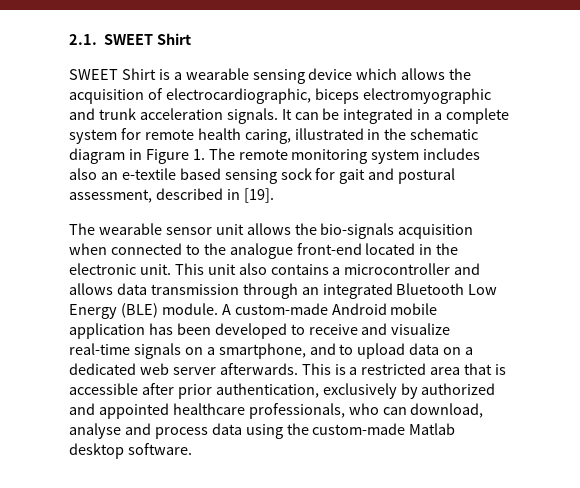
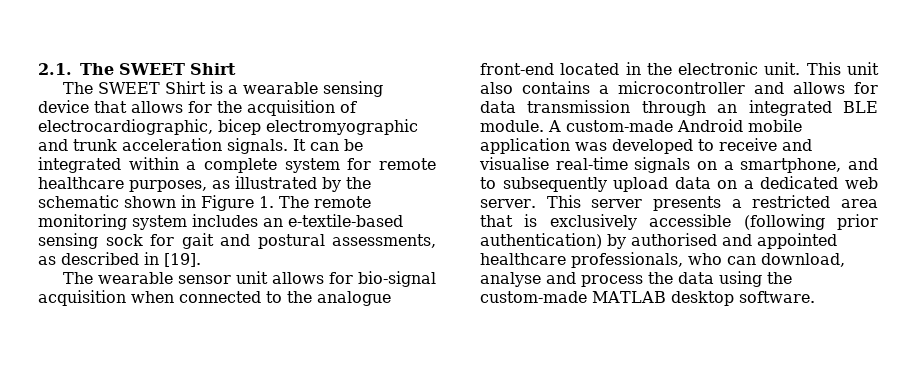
- 2.1. SWEET Shirt
+ 2.1. The SWEET Shirt
- SWEET Shirt is a wearable sensing device which allows the acquisition of electrocardiographic, biceps electromyographic and trunk acceleration signals.
+ The SWEET Shirt is a wearable sensing device that allows for the acquisition of electrocardiographic, bicep electromyographic and trunk acceleration signals.
- It can be integrated in a complete system for remote health caring, illustrated in the schematic diagram in Figure 1. The remote monitoring system includes also an e-textile based sensing sock for gait and postural assessment, described in [19].
+ It can be integrated within a complete system for remote healthcare purposes, as illustrated by the schematic shown in Figure 1. The remote monitoring system includes an e-textile-based sensing sock for gait and postural assessments, as described in [19].
- The wearable sensor unit allows the bio-signals acquisition when connected to the analogue front-end located in the electronic unit.
+ The wearable sensor unit allows for bio-signal acquisition when connected to the analogue front-end located in the electronic unit.
- This unit also contains a microcontroller and allows data transmission through an integrated Bluetooth Low Energy (BLE) module.
+ This unit also contains a microcontroller and allows for data transmission through an integrated BLE module.
- A custom-made Android mobile application has been developed to receive and visualize real-time signals on a smartphone, and to upload data on a dedicated web server afterwards. This is a restricted area that is accessible after prior authentication, exclusively by authorized and appointed healthcare professionals, who can download, analyse and process data using the custom-made Matlab desktop software.
+ A custom-made Android mobile application was developed to receive and visualise real-time signals on a smartphone, and to subsequently upload data on a dedicated web server. This server presents a restricted area that is exclusively accessible (following prior authentication) by authorised and appointed healthcare professionals, who can download, analyse and process the data using the custom-made MATLAB desktop software.

